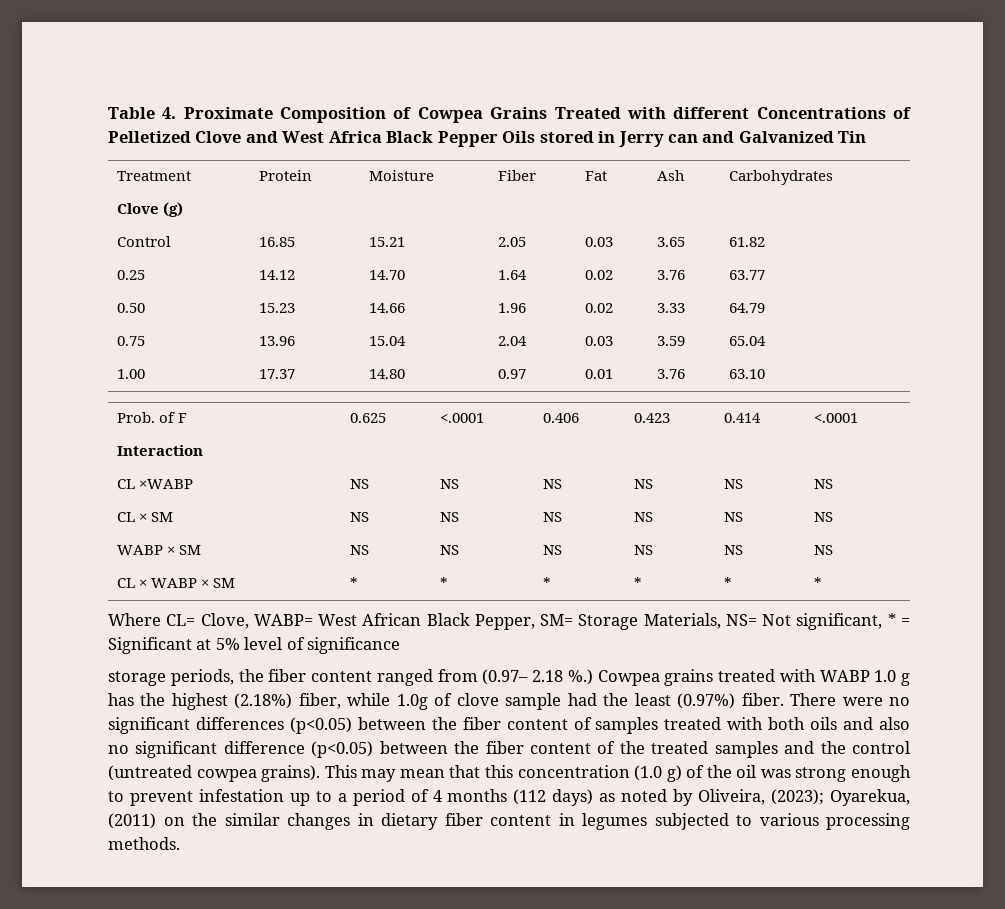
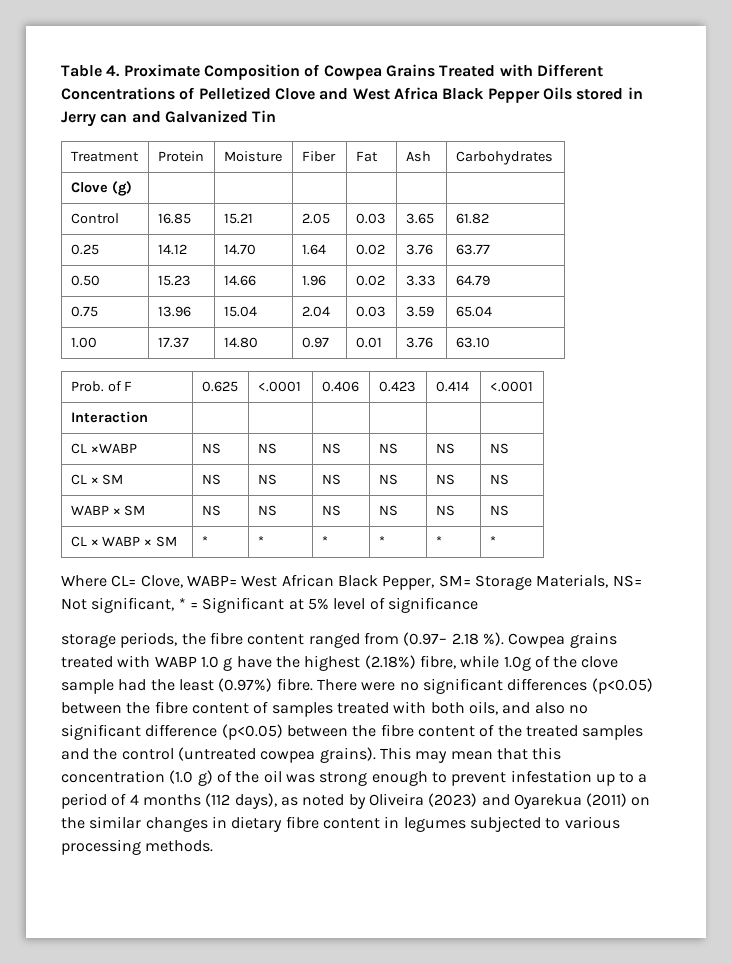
- Table 4. Proximate Composition of Cowpea Grains Treated with different Concentrations of Pelletized Clove and West Africa Black Pepper Oils stored in Jerry can and Galvanized Tin
+ Table 4. Proximate Composition of Cowpea Grains Treated with Different Concentrations of Pelletized Clove and West Africa Black Pepper Oils stored in Jerry can and Galvanized Tin
- storage periods, the fiber content ranged from (0.97– 2.18 %.)
+ storage periods, the fibre content ranged from (0.97– 2.18 %).
- Cowpea grains treated with WABP 1.0 g has the highest (2.18%) fiber, while 1.0g of clove sample had the least (0.97%) fiber.
+ Cowpea grains treated with WABP 1.0 g have the highest (2.18%) fibre, while 1.0g of the clove sample had the least (0.97%) fibre.
- There were no significant differences (p<0.05) between the fiber content of samples treated with both oils and also no significant difference (p<0.05) between the fiber content of the treated samples and the control (untreated cowpea grains).
+ There were no significant differences (p<0.05) between the fibre content of samples treated with both oils, and also no significant difference (p<0.05) between the fibre content of the treated samples and the control (untreated cowpea grains).
- This may mean that this concentration (1.0 g) of the oil was strong enough to prevent infestation up to a period of 4 months (112 days) as noted by Oliveira, (2023); Oyarekua, (2011) on the similar changes in dietary fiber content in legumes subjected to various processing methods.
+ This may mean that this concentration (1.0 g) of the oil was strong enough to prevent infestation up to a period of 4 months (112 days), as noted by Oliveira (2023) and Oyarekua (2011) on the similar changes in dietary fibre content in legumes subjected to various processing methods.

